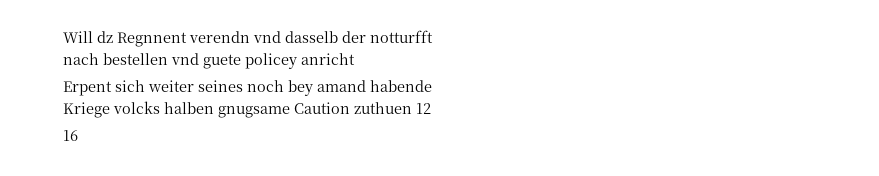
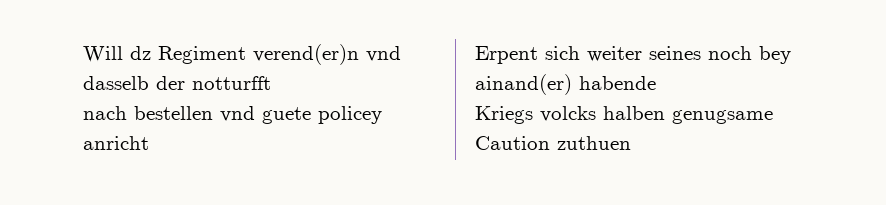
- Will dz Regnnent verendn vnd dasselb der notturfft
+ Will dz Regiment verend(er)n vnd dasselb der notturfft
- Erpent sich weiter seines noch bey amand habende
+ Erpent sich weiter seines noch bey ainand(er) habende
- Kriege volcks halben gnugsame Caution zuthuen 12
- 16
+ Kriegs volcks halben genugsame Caution zuthuen

